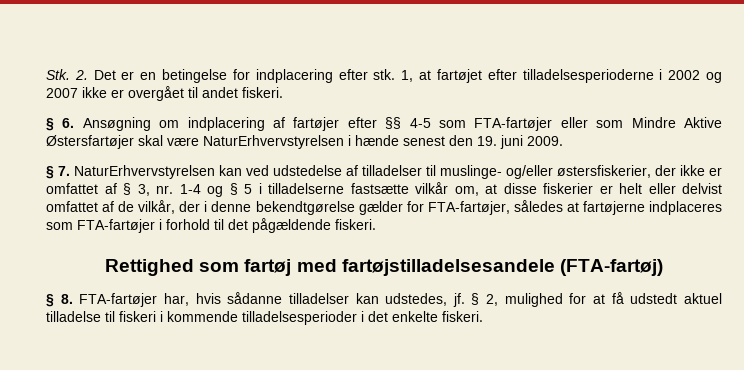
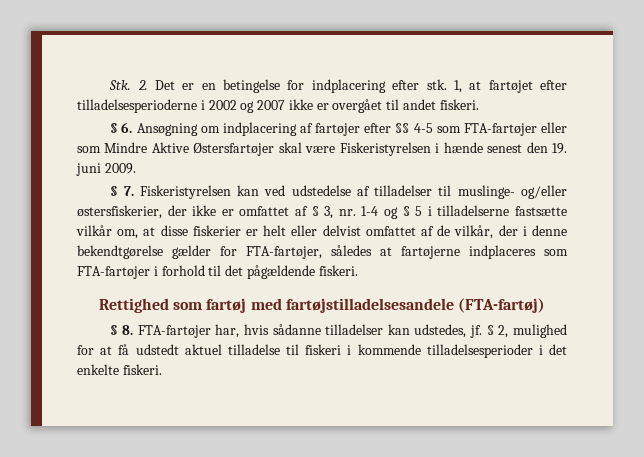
- § 6. Ansøgning om indplacering af fartøjer efter §§ 4-5 som FTA-fartøjer eller som Mindre Aktive Østersfartøjer skal være NaturErhvervstyrelsen i hænde senest den 19. juni 2009.
+ § 6. Ansøgning om indplacering af fartøjer efter §§ 4-5 som FTA-fartøjer eller som Mindre Aktive Østersfartøjer skal være Fiskeristyrelsen i hænde senest den 19. juni 2009.
- § 7. NaturErhvervstyrelsen kan ved udstedelse af tilladelser til muslinge- og/eller østersfiskerier, der ikke er omfattet af § 3, nr. 1-4 og § 5 i tilladelserne fastsætte vilkår om, at disse fiskerier er helt eller delvist omfattet af de vilkår, der i denne bekendtgørelse gælder for FTA-fartøjer, således at fartøjerne indplaceres som FTA-fartøjer i forhold til det pågældende fiskeri.
+ § 7. Fiskeristyrelsen kan ved udstedelse af tilladelser til muslinge- og/eller østersfiskerier, der ikke er omfattet af § 3, nr. 1-4 og § 5 i tilladelserne fastsætte vilkår om, at disse fiskerier er helt eller delvist omfattet af de vilkår, der i denne bekendtgørelse gælder for FTA-fartøjer, således at fartøjerne indplaceres som FTA-fartøjer i forhold til det pågældende fiskeri.

